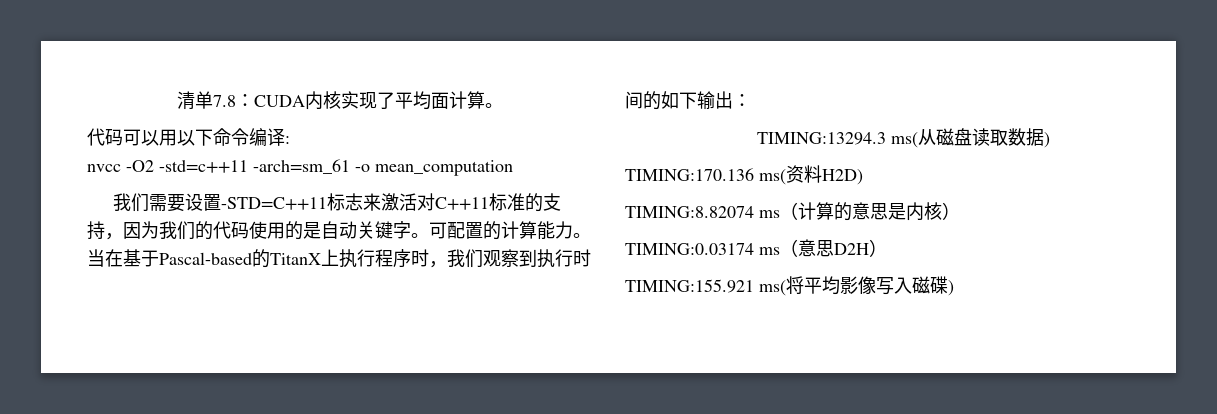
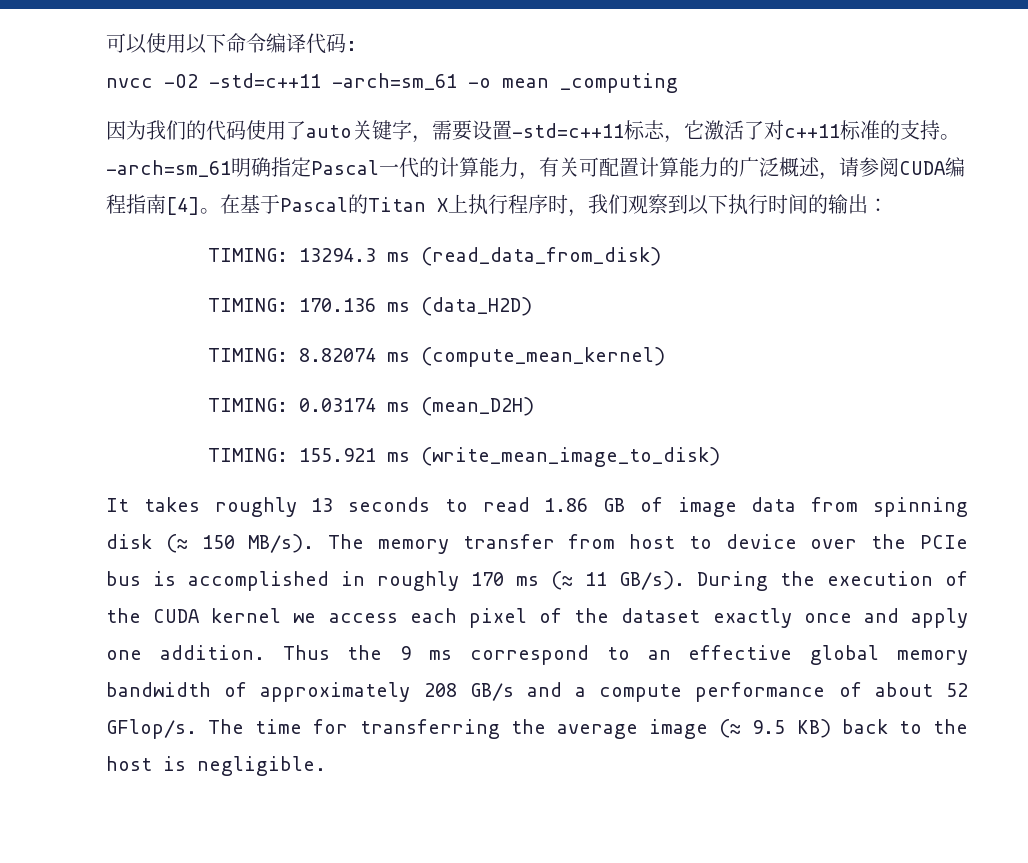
- 清单7.8：CUDA内核实现了平均面计算。
- 代码可以用以下命令编译:
+ 可以使用以下命令编译代码:
- nvcc -O2 -std=c++11 -arch=sm_61 -o mean_computation
- 我们需要设置-STD=C++11标志来激活对C++11标准的支持，因为我们的代码使用的是自动关键字。可配置的计算能力。当在基于Pascal-based的TitanX上执行程序时，我们观察到执行时间的如下输出：
+ nvcc -O2 -std=c++11 -arch=sm_61 -o mean _computing
+ 因为我们的代码使用了auto关键字，需要设置-std=c++11标志，它激活了对c++11标准的支持。-arch=sm_61明确指定Pascal一代的计算能力，有关可配置计算能力的广泛概述，请参阅CUDA编程指南[4]。在基于Pascal的Titan X上执行程序时，我们观察到以下执行时间的输出：
- TIMING:13294.3 ms(从磁盘读取数据)
- TIMING:170.136 ms(资料H2D)
- TIMING:8.82074 ms（计算的意思是内核）
- TIMING:0.03174 ms（意思D2H）
- TIMING:155.921 ms(将平均影像写入磁碟)
+ TIMING: 13294.3 ms (read_data_from_disk)
+ TIMING: 170.136 ms (data_H2D)
+ TIMING: 8.82074 ms (compute_mean_kernel)
+ TIMING: 0.03174 ms (mean_D2H)
+ TIMING: 155.921 ms (write_mean_image_to_disk)
+ It takes roughly 13 seconds to read 1.86 GB of image data from spinning disk (≈ 150 MB/s). The memory transfer from host to device over the PCIe bus is accomplished in roughly 170 ms (≈ 11 GB/s). During the execution of the CUDA kernel we access each pixel of the dataset exactly once and apply one addition. Thus the 9 ms correspond to an effective global memory bandwidth of approximately 208 GB/s and a compute performance of about 52 GFlop/s. The time for transferring the average image (≈ 9.5 KB) back to the host is negligible.

